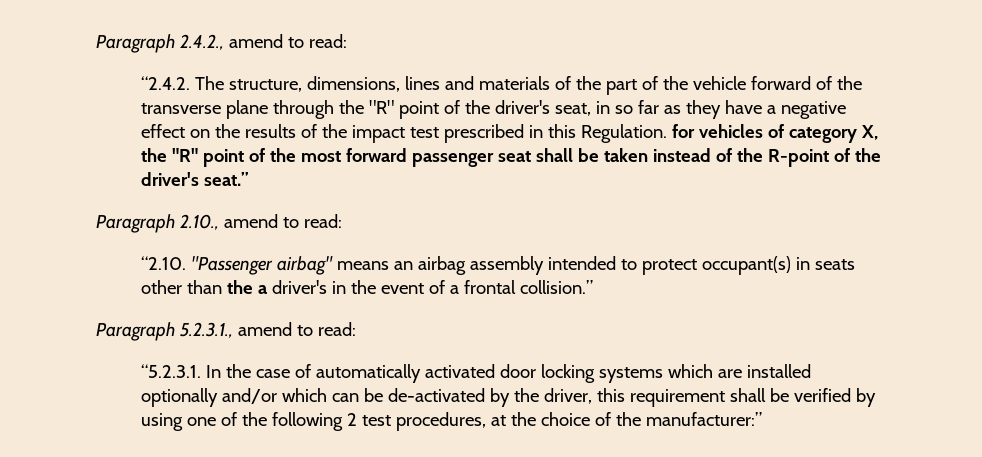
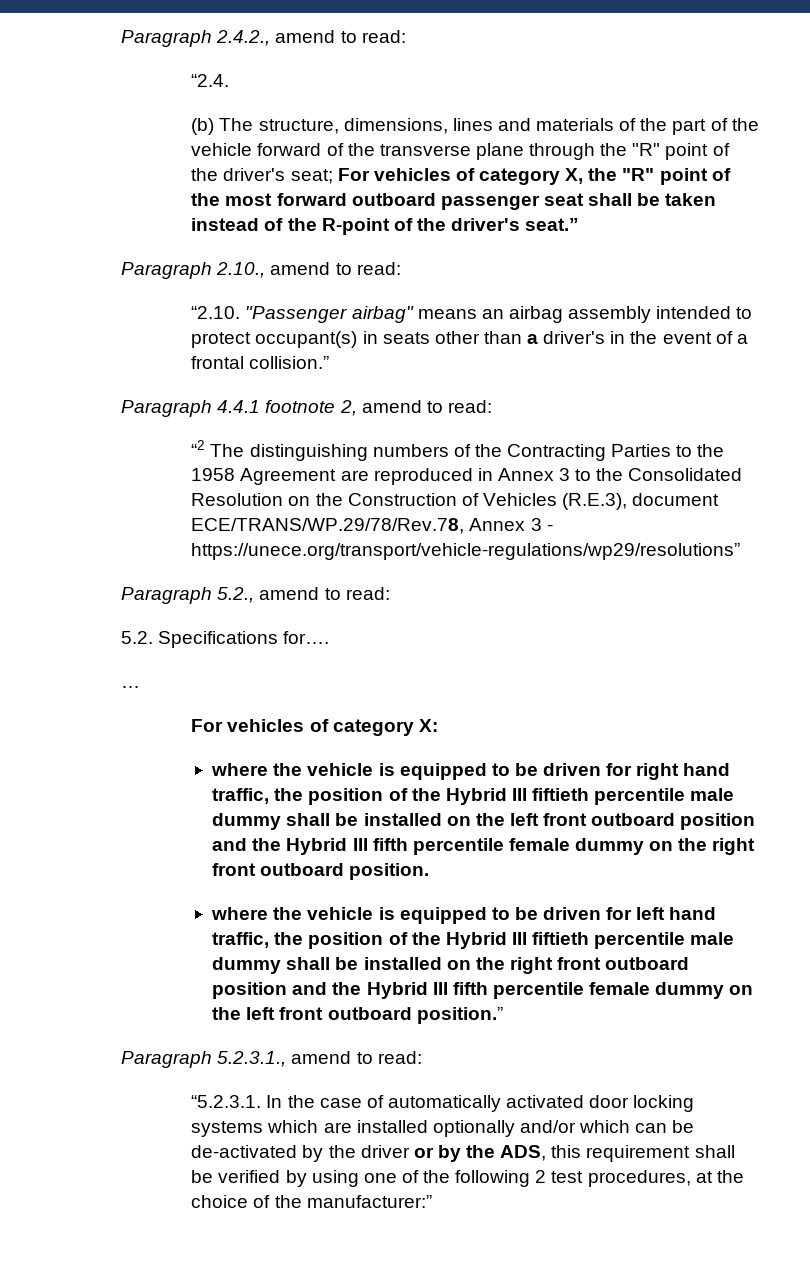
- “2.4.2. The structure, dimensions, lines and materials of the part of the vehicle forward of the transverse plane through the "R" point of the driver's seat, in so far as they have a negative effect on the results of the impact test prescribed in this Regulation. for vehicles of category X, the "R" point of the most forward passenger seat shall be taken instead of the R-point of the driver's seat.”
+ “2.4.
+ (b) The structure, dimensions, lines and materials of the part of the vehicle forward of the transverse plane through the "R" point of the driver's seat; For vehicles of category X, the "R" point of the most forward outboard passenger seat shall be taken instead of the R-point of the driver's seat.”
- “2.10. "Passenger airbag" means an airbag assembly intended to protect occupant(s) in seats other than the a driver's in the event of a frontal collision.”
+ “2.10. "Passenger airbag" means an airbag assembly intended to protect occupant(s) in seats other than a driver's in the event of a frontal collision.”
+ Paragraph 4.4.1 footnote 2, amend to read:
+ “2 The distinguishing numbers of the Contracting Parties to the 1958 Agreement are reproduced in Annex 3 to the Consolidated Resolution on the Construction of Vehicles (R.E.3), document ECE/TRANS/WP.29/78/Rev.78, Annex 3 - https://unece.org/transport/vehicle-regulations/wp29/resolutions”
+ Paragraph 5.2., amend to read:
+ 5.2. Specifications for….
+ …
+ For vehicles of category X:
+ where the vehicle is equipped to be driven for right hand traffic, the position of the Hybrid III fiftieth percentile male dummy shall be installed on the left front outboard position and the Hybrid III fifth percentile female dummy on the right front outboard position.
+ where the vehicle is equipped to be driven for left hand traffic, the position of the Hybrid III fiftieth percentile male dummy shall be installed on the right front outboard position and the Hybrid III fifth percentile female dummy on the left front outboard position.”
- “5.2.3.1. In the case of automatically activated door locking systems which are installed optionally and/or which can be de-activated by the driver, this requirement shall be verified by using one of the following 2 test procedures, at the choice of the manufacturer:”
+ “5.2.3.1. In the case of automatically activated door locking systems which are installed optionally and/or which can be de-activated by the driver or by the ADS, this requirement shall be verified by using one of the following 2 test procedures, at the choice of the manufacturer:”

